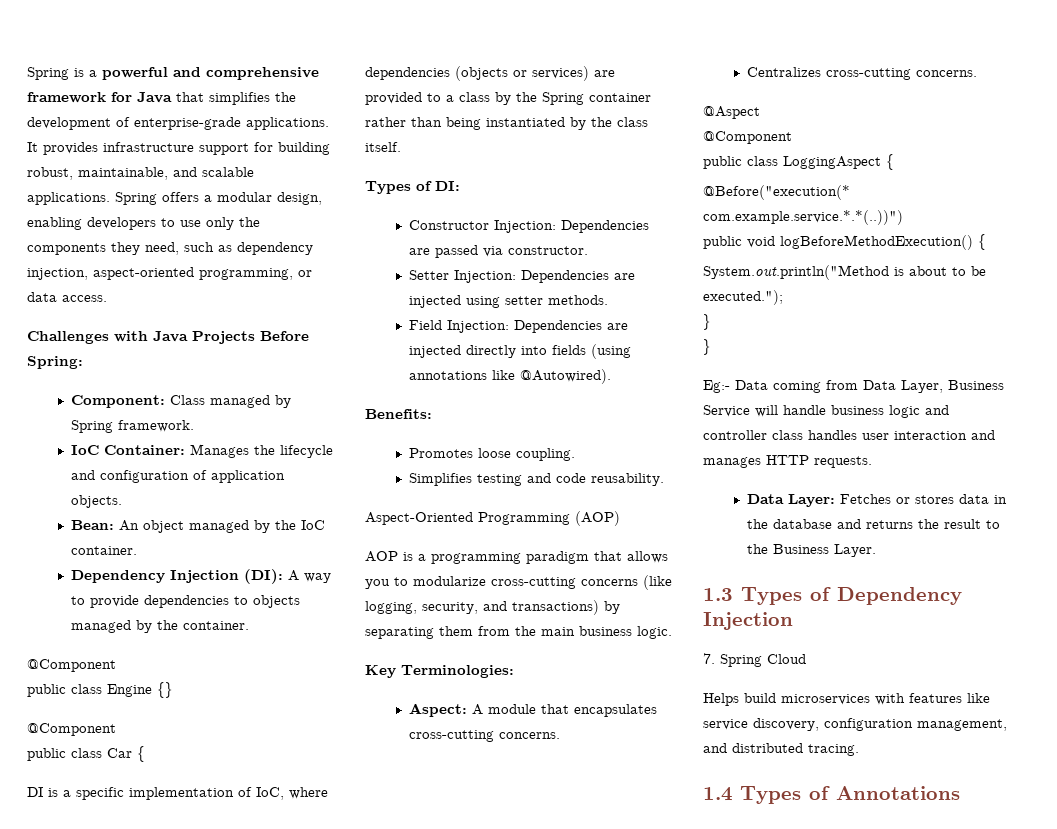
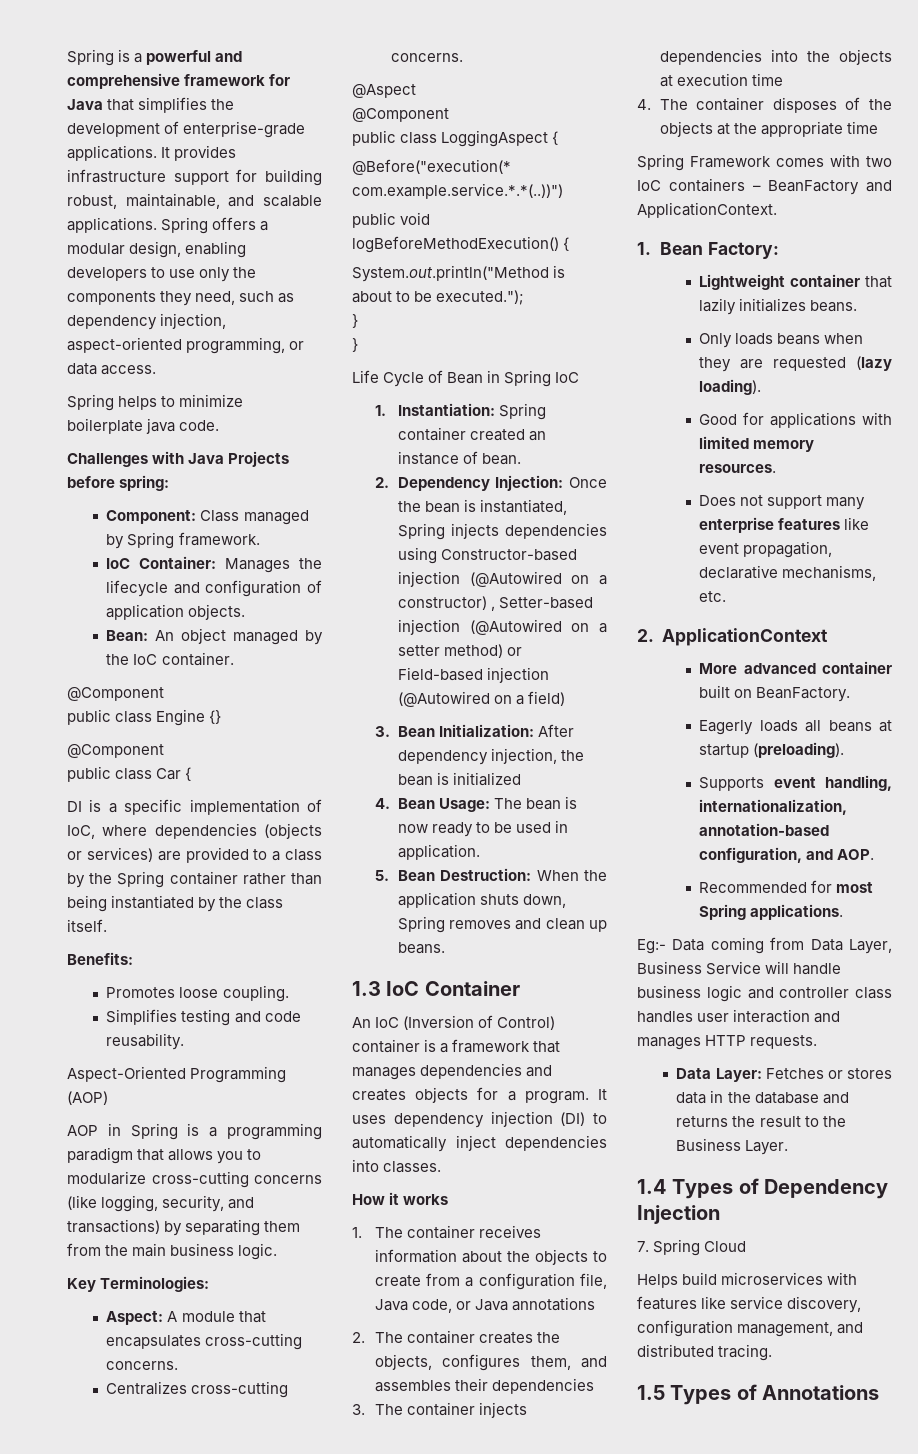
+ Spring helps to minimize boilerplate java code.
- Challenges with Java Projects Before Spring:
+ Challenges with Java Projects before spring:
- Dependency Injection (DI): A way to provide dependencies to objects managed by the container.
- Types of DI:
- Constructor Injection: Dependencies are passed via constructor.
- Setter Injection: Dependencies are injected using setter methods.
- Field Injection: Dependencies are injected directly into fields (using annotations like @Autowired).
- AOP is a programming paradigm that allows you to modularize cross-cutting concerns (like logging, security, and transactions) by separating them from the main business logic.
+ AOP in Spring is a programming paradigm that allows you to modularize cross-cutting concerns (like logging, security, and transactions) by separating them from the main business logic.
+ Life Cycle of Bean in Spring IoC
+ 1. Instantiation: Spring container created an instance of bean.
+ 2. Dependency Injection: Once the bean is instantiated, Spring injects dependencies using Constructor-based injection (@Autowired on a constructor) , Setter-based injection (@Autowired on a setter method) or Field-based injection (@Autowired on a field)
+ 3. Bean Initialization: After dependency injection, the bean is initialized
+ 4. Bean Usage: The bean is now ready to be used in application.
+ 5. Bean Destruction: When the application shuts down, Spring removes and clean up beans.
+ 1.3 IoC Container
+ An IoC (Inversion of Control) container is a framework that manages dependencies and creates objects for a program. It uses dependency injection (DI) to automatically inject dependencies into classes.
+ How it works
+ 1. The container receives information about the objects to create from a configuration file, Java code, or Java annotations
+ 2. The container creates the objects, configures them, and assembles their dependencies
+ 3. The container injects dependencies into the objects at execution time
+ 4. The container disposes of the objects at the appropriate time
+ Spring Framework comes with two IoC containers – BeanFactory and ApplicationContext.
+ 1. Bean Factory:
+ Lightweight container that lazily initializes beans.
+ Only loads beans when they are requested (lazy loading).
+ Good for applications with limited memory resources.
+ Does not support many enterprise features like event propagation, declarative mechanisms, etc.
+ 2. ApplicationContext
+ More advanced container built on BeanFactory.
+ Eagerly loads all beans at startup (preloading).
+ Supports event handling, internationalization, annotation-based configuration, and AOP.
+ Recommended for most Spring applications.
- 1.3 Types of Dependency Injection
+ 1.4 Types of Dependency Injection
- 1.4 Types of Annotations
+ 1.5 Types of Annotations

